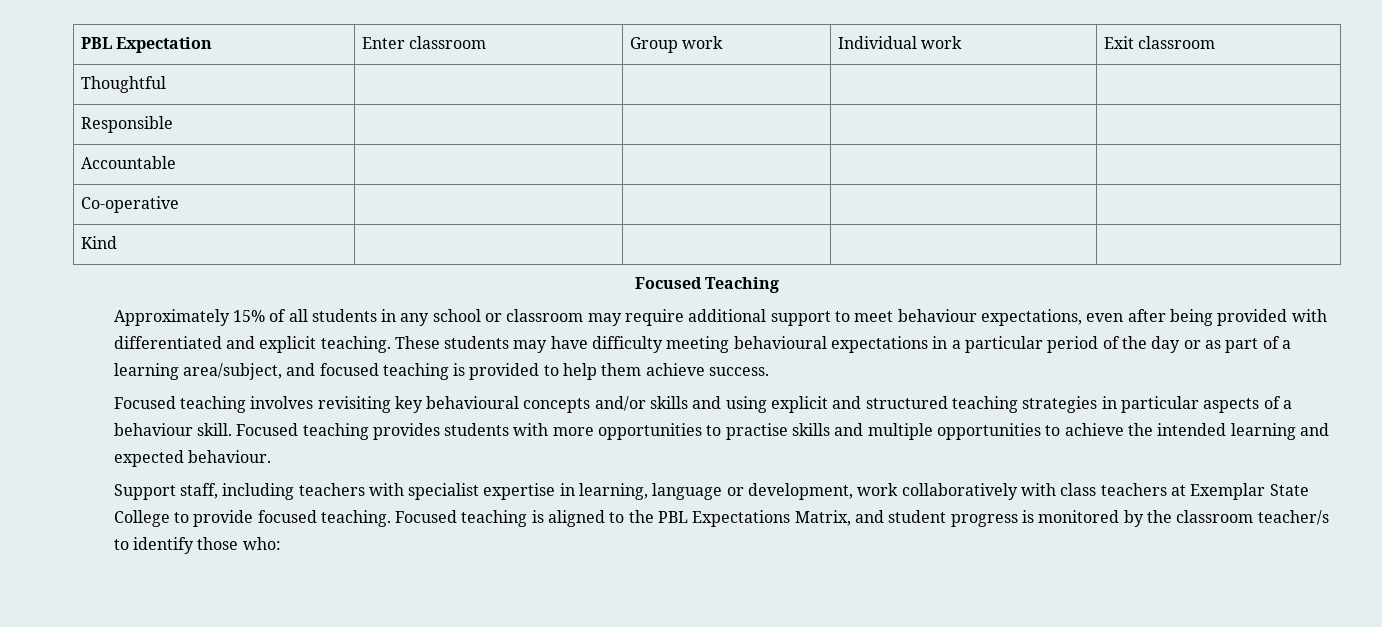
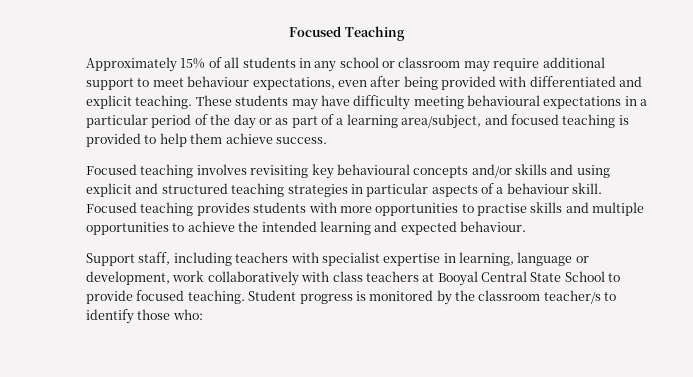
- PBL Expectation | Enter classroom | Group work | Individual work | Exit classroom
- Thoughtful | | | |
- Responsible | | | |
- Accountable | | | |
- Co-operative | | | |
- Kind | | | |
- Support staff, including teachers with specialist expertise in learning, language or development, work collaboratively with class teachers at Exemplar State College to provide focused teaching. Focused teaching is aligned to the PBL Expectations Matrix, and student progress is monitored by the classroom teacher/s to identify those who:
+ Support staff, including teachers with specialist expertise in learning, language or development, work collaboratively with class teachers at Booyal Central State School to provide focused teaching. Student progress is monitored by the classroom teacher/s to identify those who:

